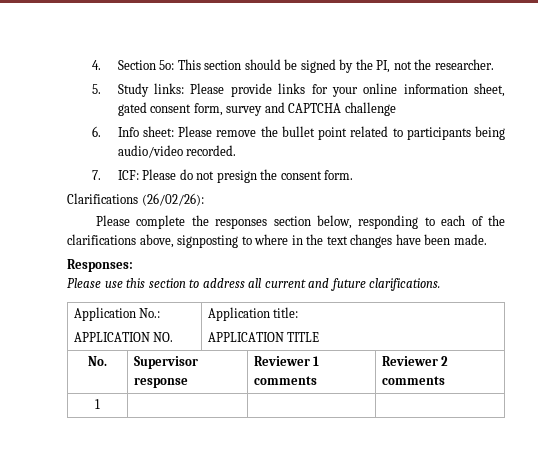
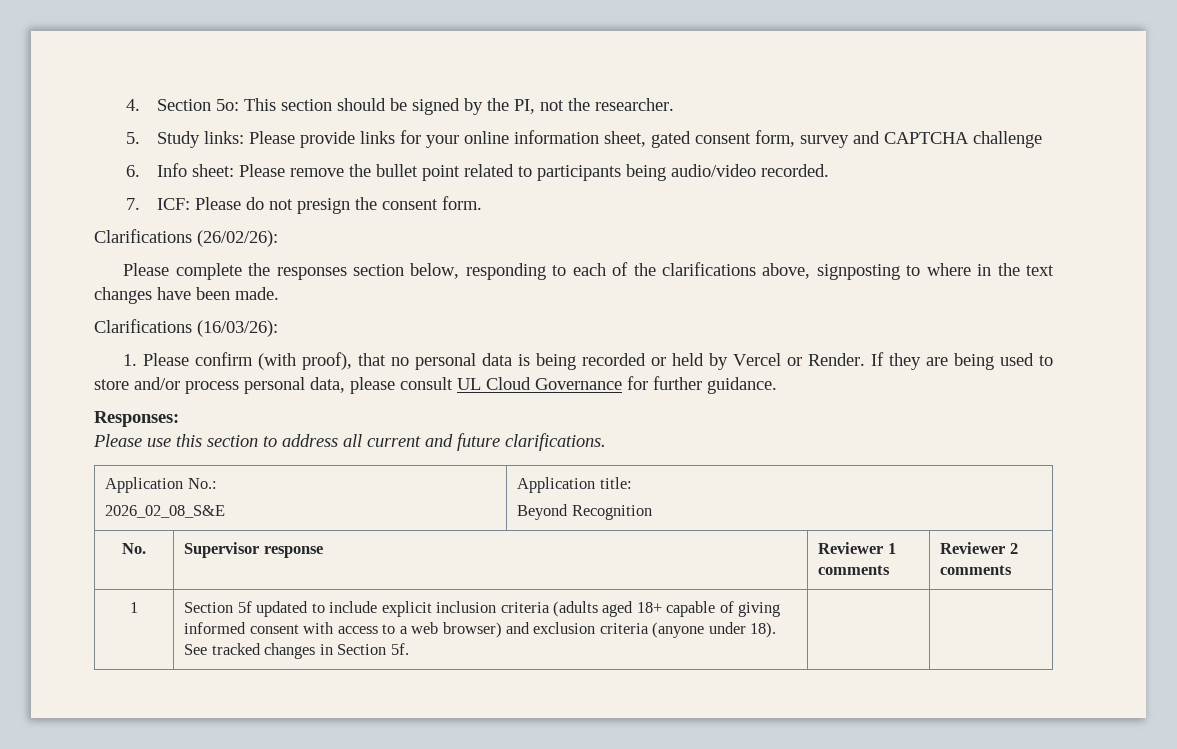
+ Clarifications (16/03/26):
+ 1. Please confirm (with proof), that no personal data is being recorded or held by Vercel or Render. If they are being used to store and/or process personal data, please consult UL Cloud Governance for further guidance.
  Application No.:
- APPLICATION NO. | Application title:
- APPLICATION TITLE
+ 2026_02_08_S&E | Application title:
+ Beyond Recognition
- 1 | | |
+ 1 | Section 5f updated to include explicit inclusion criteria (adults aged 18+ capable of giving informed consent with access to a web browser) and exclusion criteria (anyone under 18). See tracked changes in Section 5f. | |

